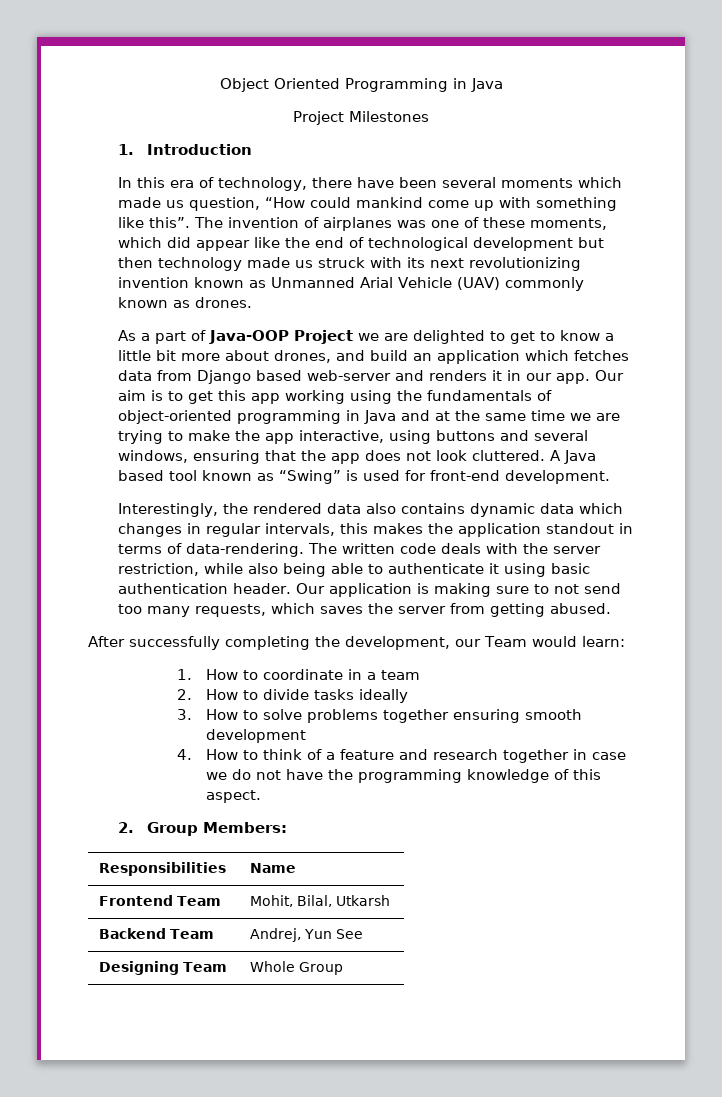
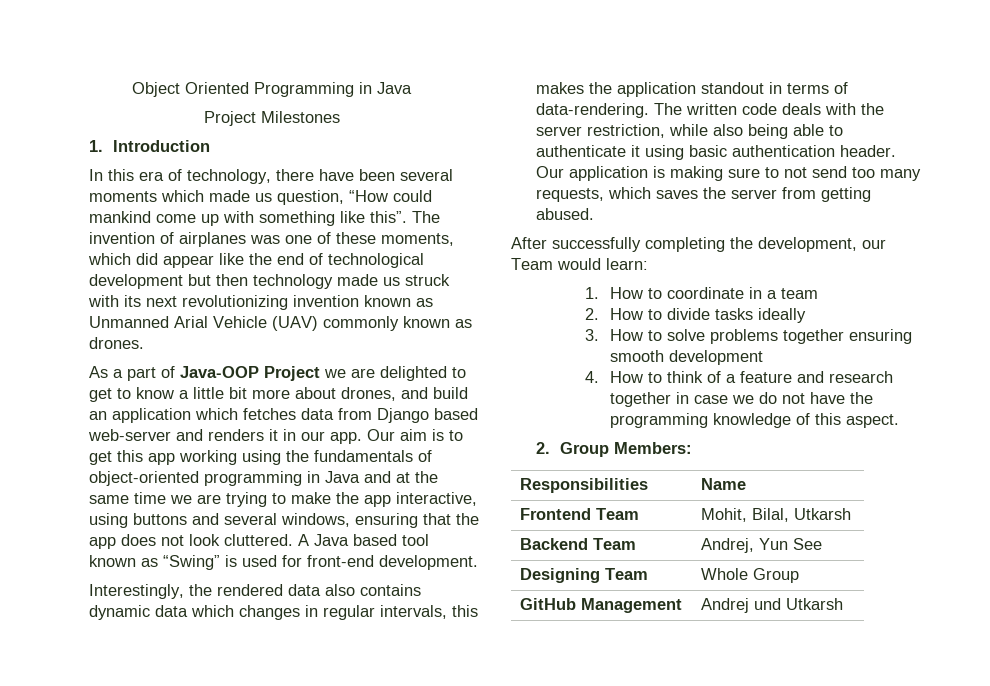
+ GitHub Management | Andrej und Utkarsh

